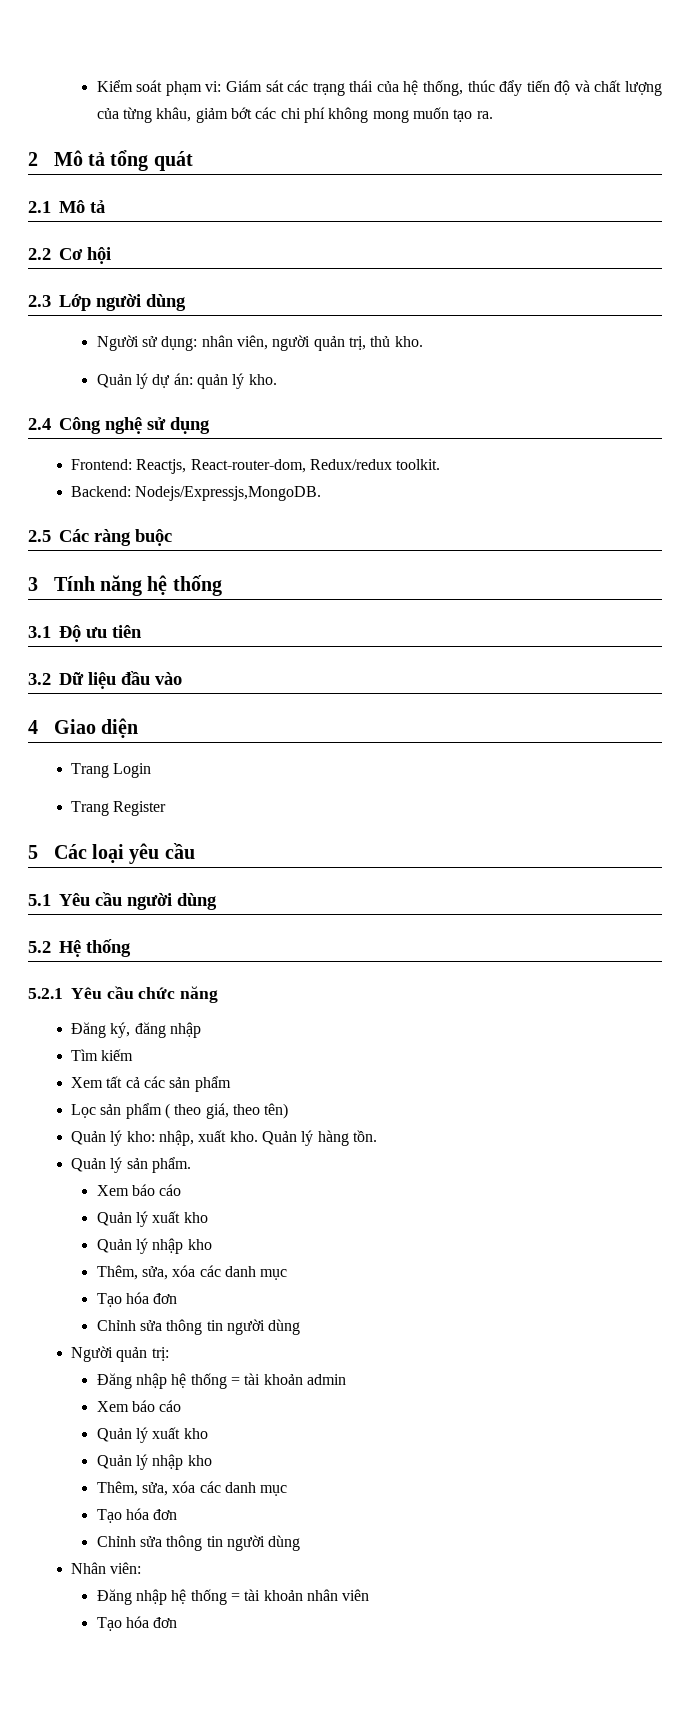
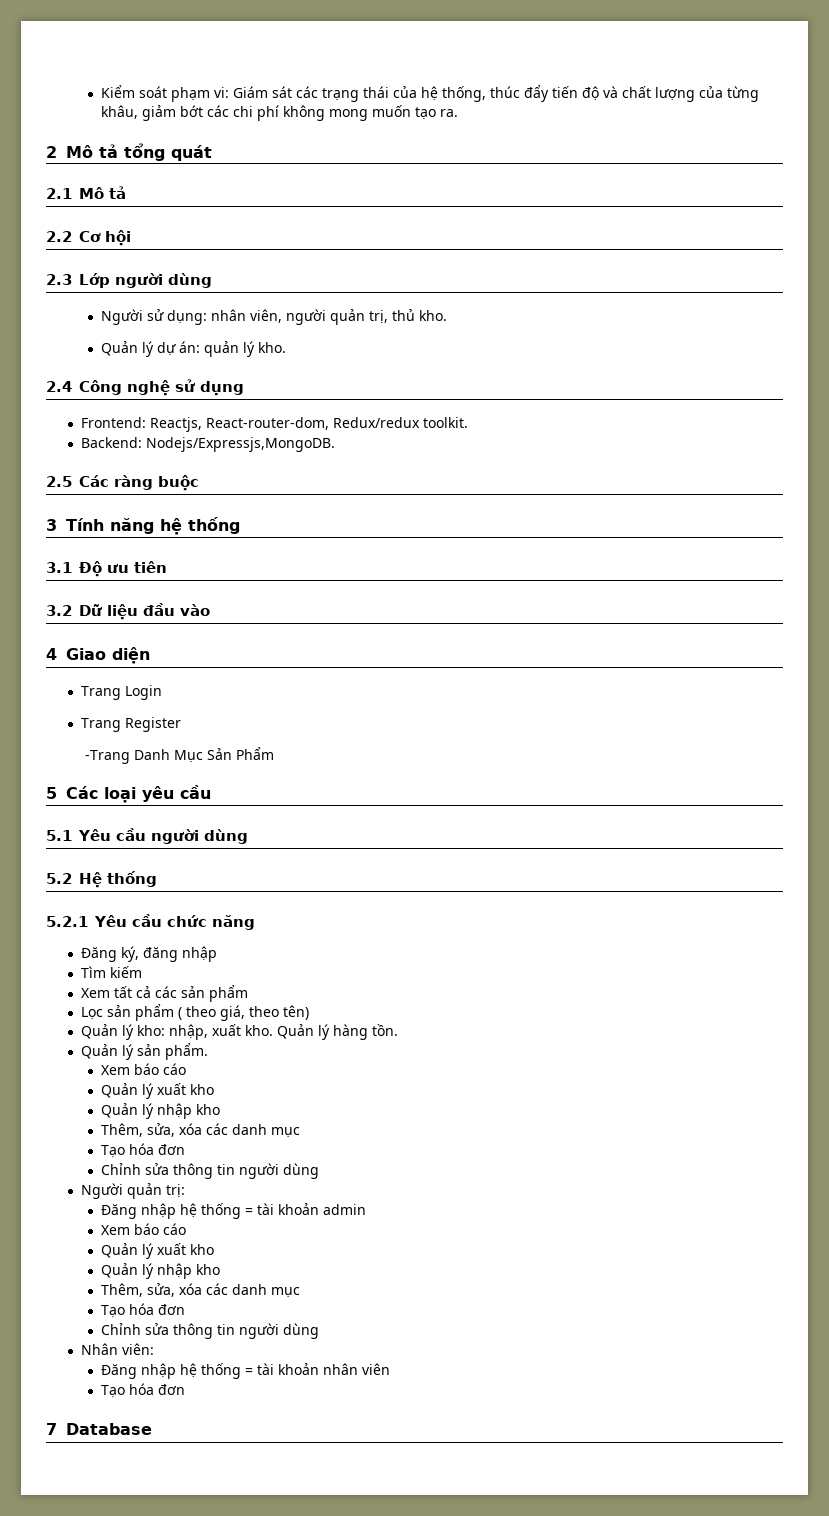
+ -Trang Danh Mục Sản Phẩm
+ 7 Database

